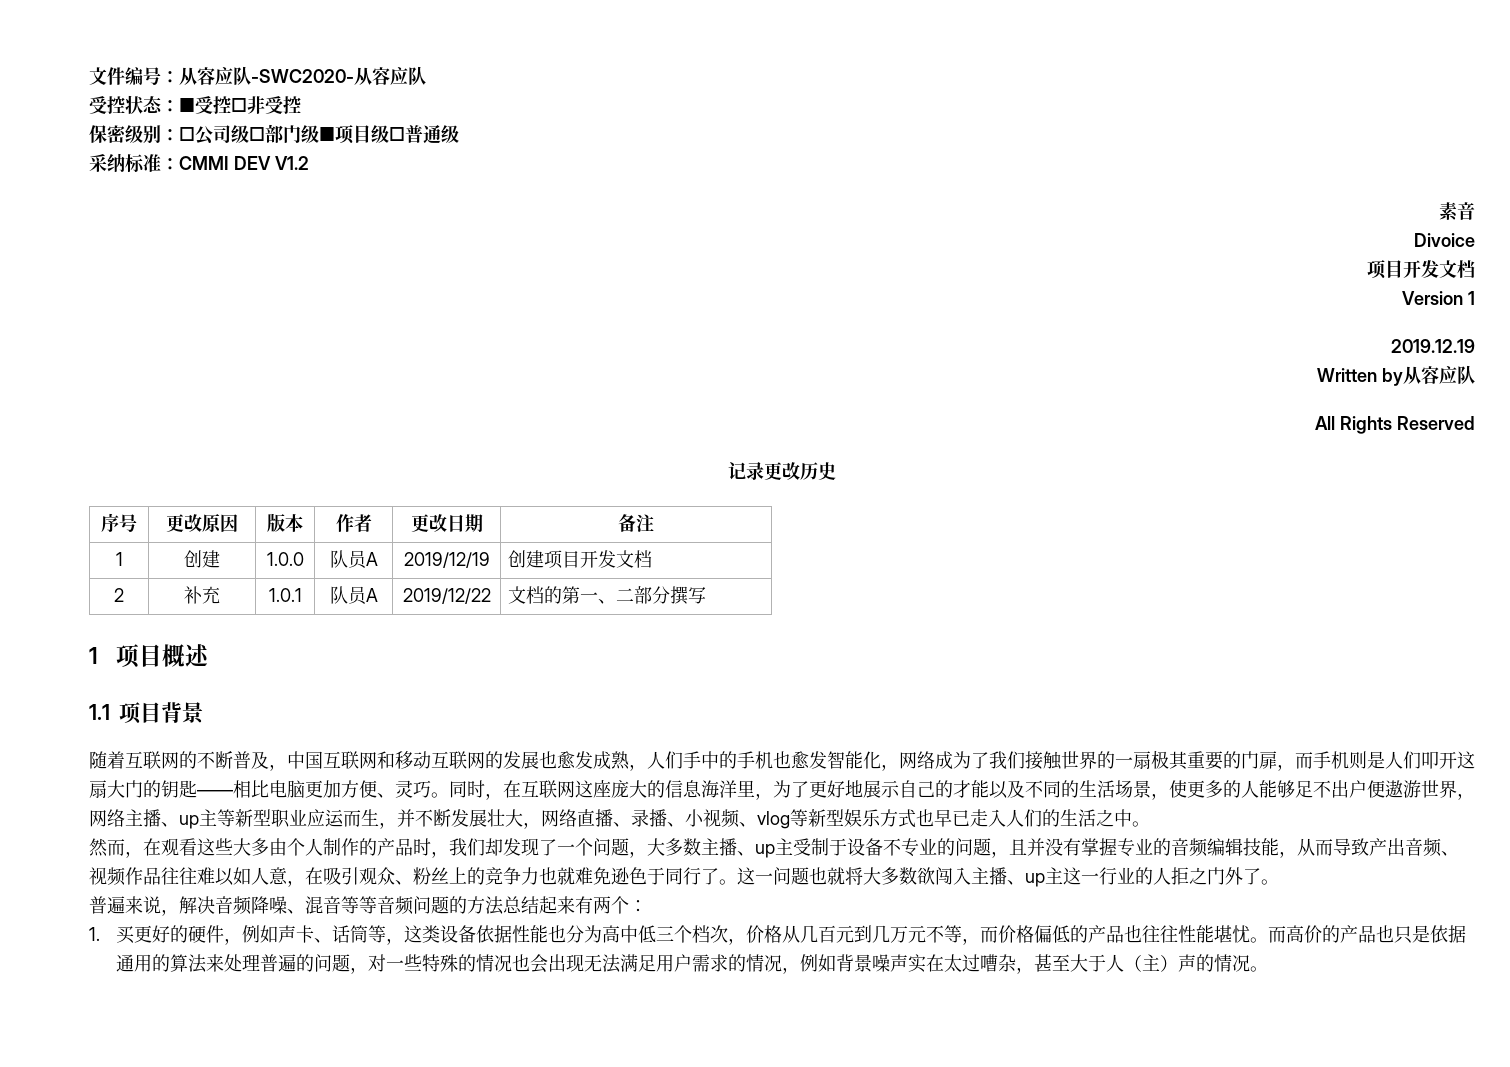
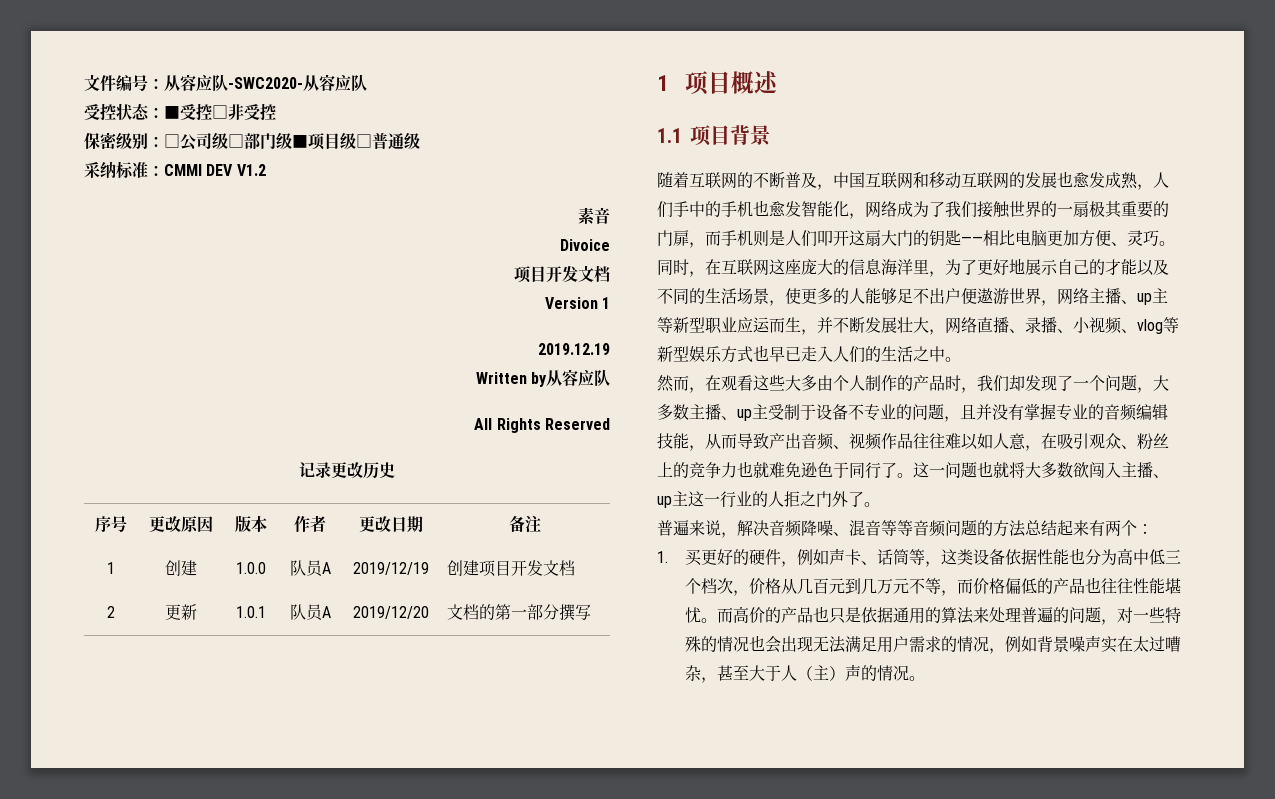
- 2 | 补充 | 1.0.1 | 队员A | 2019/12/22 | 文档的第一、二部分撰写
+ 2 | 更新 | 1.0.1 | 队员A | 2019/12/20 | 文档的第一部分撰写

